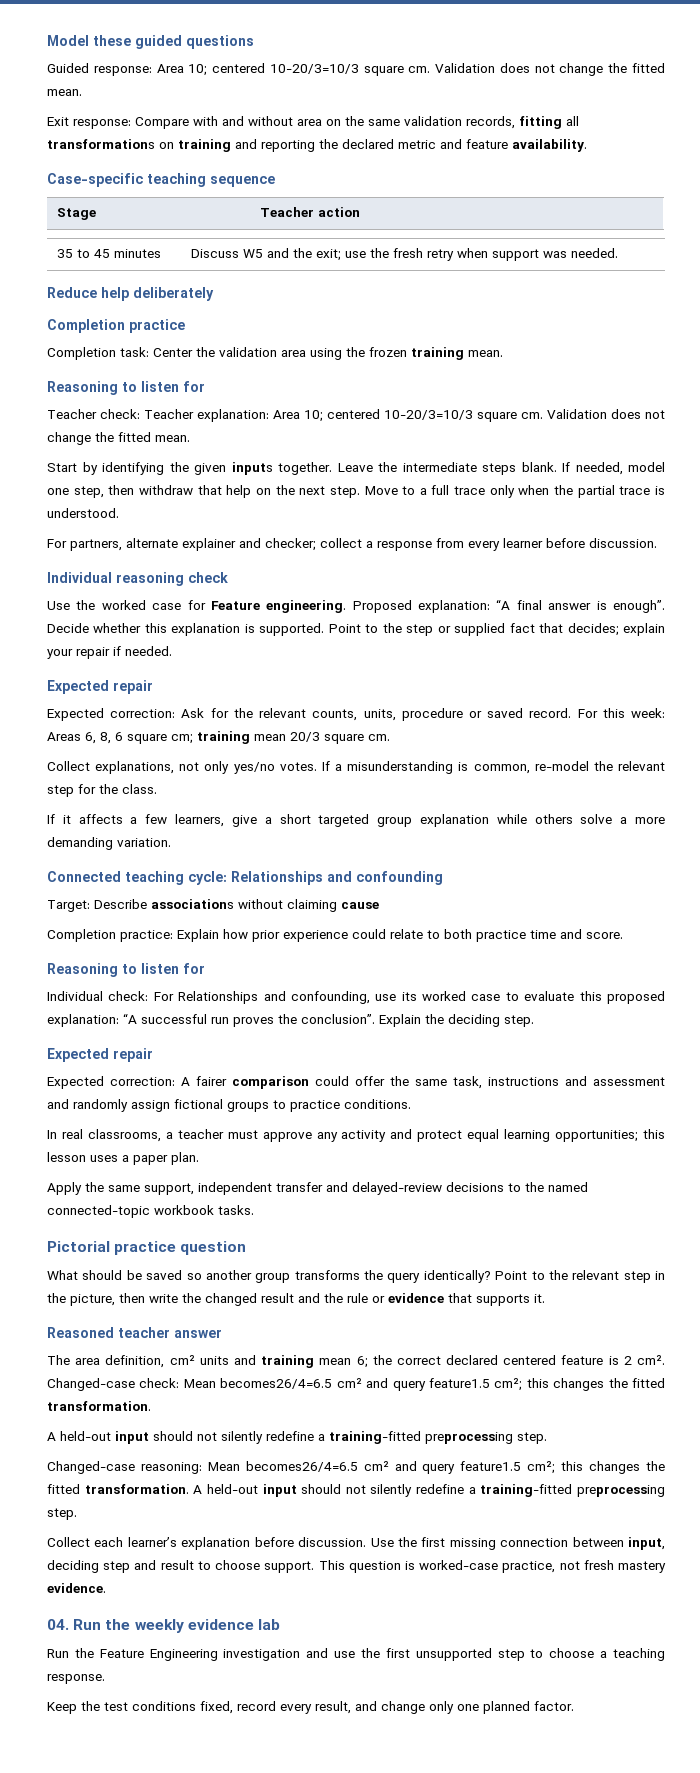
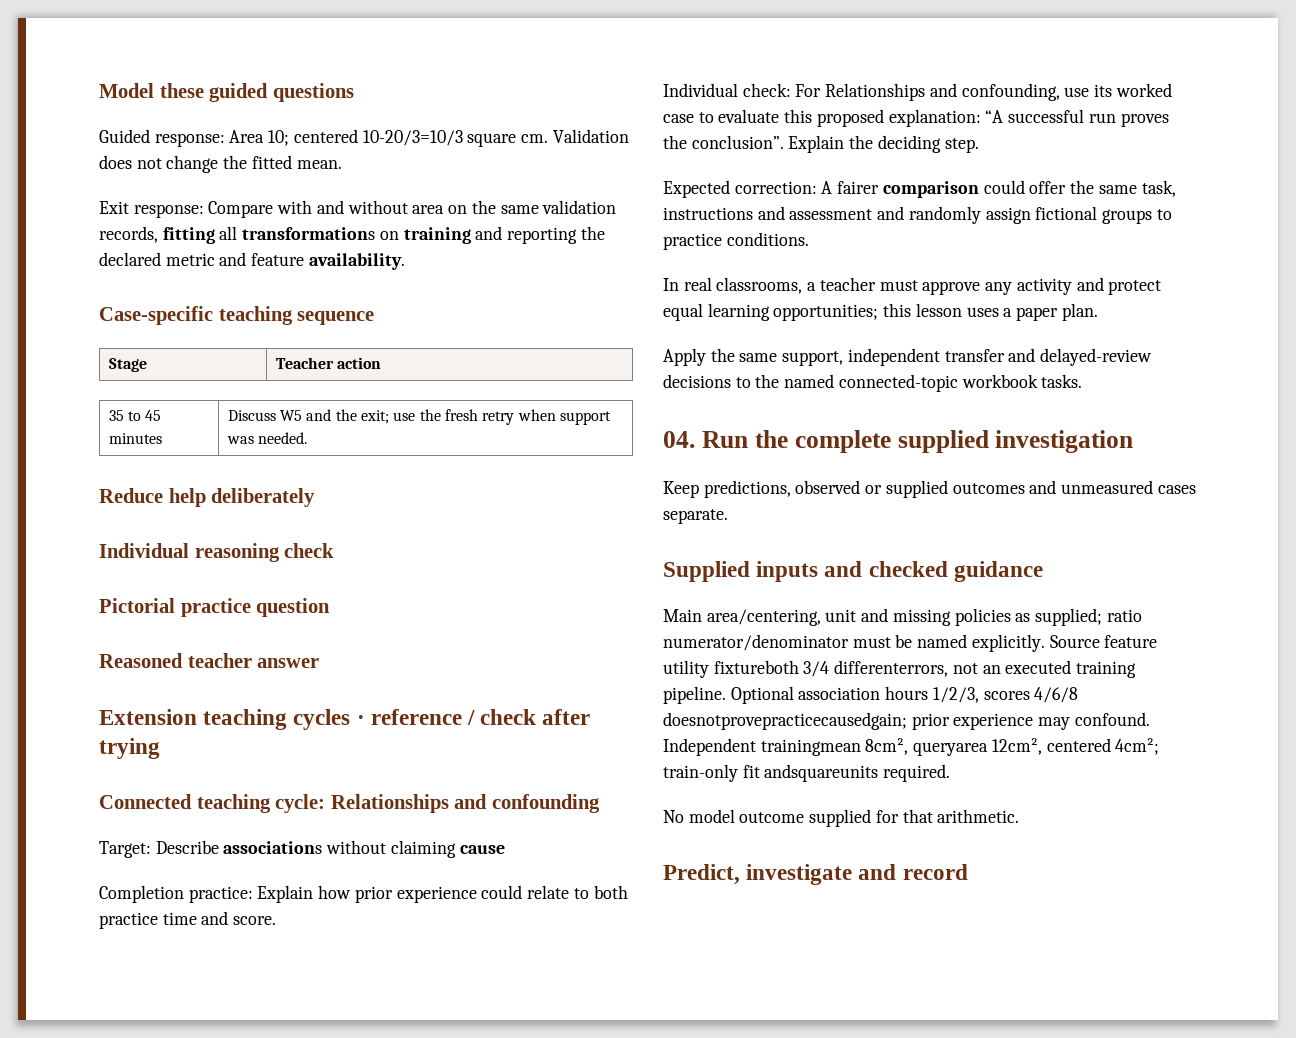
- Completion practice
- Completion task: Center the validation area using the frozen training mean.
- Reasoning to listen for
- Teacher check: Teacher explanation: Area 10; centered 10-20/3=10/3 square cm. Validation does not change the fitted mean.
- Start by identifying the given inputs together. Leave the intermediate steps blank. If needed, model one step, then withdraw that help on the next step. Move to a full trace only when the partial trace is understood.
- For partners, alternate explainer and checker; collect a response from every learner before discussion.
  Individual reasoning check
- Use the worked case for Feature engineering. Proposed explanation: “A final answer is enough”. Decide whether this explanation is supported. Point to the step or supplied fact that decides; explain your repair if needed.
- Expected repair
- Expected correction: Ask for the relevant counts, units, procedure or saved record. For this week: Areas 6, 8, 6 square cm; training mean 20/3 square cm.
- Collect explanations, not only yes/no votes. If a misunderstanding is common, re-model the relevant step for the class.
- If it affects a few learners, give a short targeted group explanation while others solve a more demanding variation.
+ Pictorial practice question
+ Reasoned teacher answer
+ Extension teaching cycles · reference / check after trying
  Completion practice: Explain how prior experience could relate to both practice time and score.
- Reasoning to listen for
  Explain the deciding step.
- Expected repair
- Pictorial practice question
- What should be saved so another group transforms the query identically? Point to the relevant step in the picture, then write the changed result and the rule or evidence that supports it.
- Reasoned teacher answer
- The area definition, cm² units and training mean 6; the correct declared centered feature is 2 cm². Changed-case check: Mean becomes26/4=6.5 cm² and query feature1.5 cm²; this changes the fitted transformation.
- A held-out input should not silently redefine a training-fitted preprocessing step.
- Changed-case reasoning: Mean becomes26/4=6.5 cm² and query feature1.5 cm²; this changes the fitted transformation. A held-out input should not silently redefine a training-fitted preprocessing step.
- Collect each learner’s explanation before discussion. Use the first missing connection between input, deciding step and result to choose support. This question is worked-case practice, not fresh mastery evidence.
- 04. Run the weekly evidence lab
- Run the Feature Engineering investigation and use the first unsupported step to choose a teaching response.
- Keep the test conditions fixed, record every result, and change only one planned factor.
+ 04. Run the complete supplied investigation
+ Keep predictions, observed or supplied outcomes and unmeasured cases separate.
+ Supplied inputs and checked guidance
+ Main area/centering, unit and missing policies as supplied; ratio numerator/denominator must be named explicitly. Source feature utility fixtureboth 3/4 differenterrors, not an executed training pipeline. Optional association hours 1/2/3, scores 4/6/8 doesnotprovepracticecausedgain; prior experience may confound. Independent trainingmean 8cm², queryarea 12cm², centered 4cm²; train-only fit andsquareunits required.
+ No model outcome supplied for that arithmetic.
+ Predict, investigate and record

